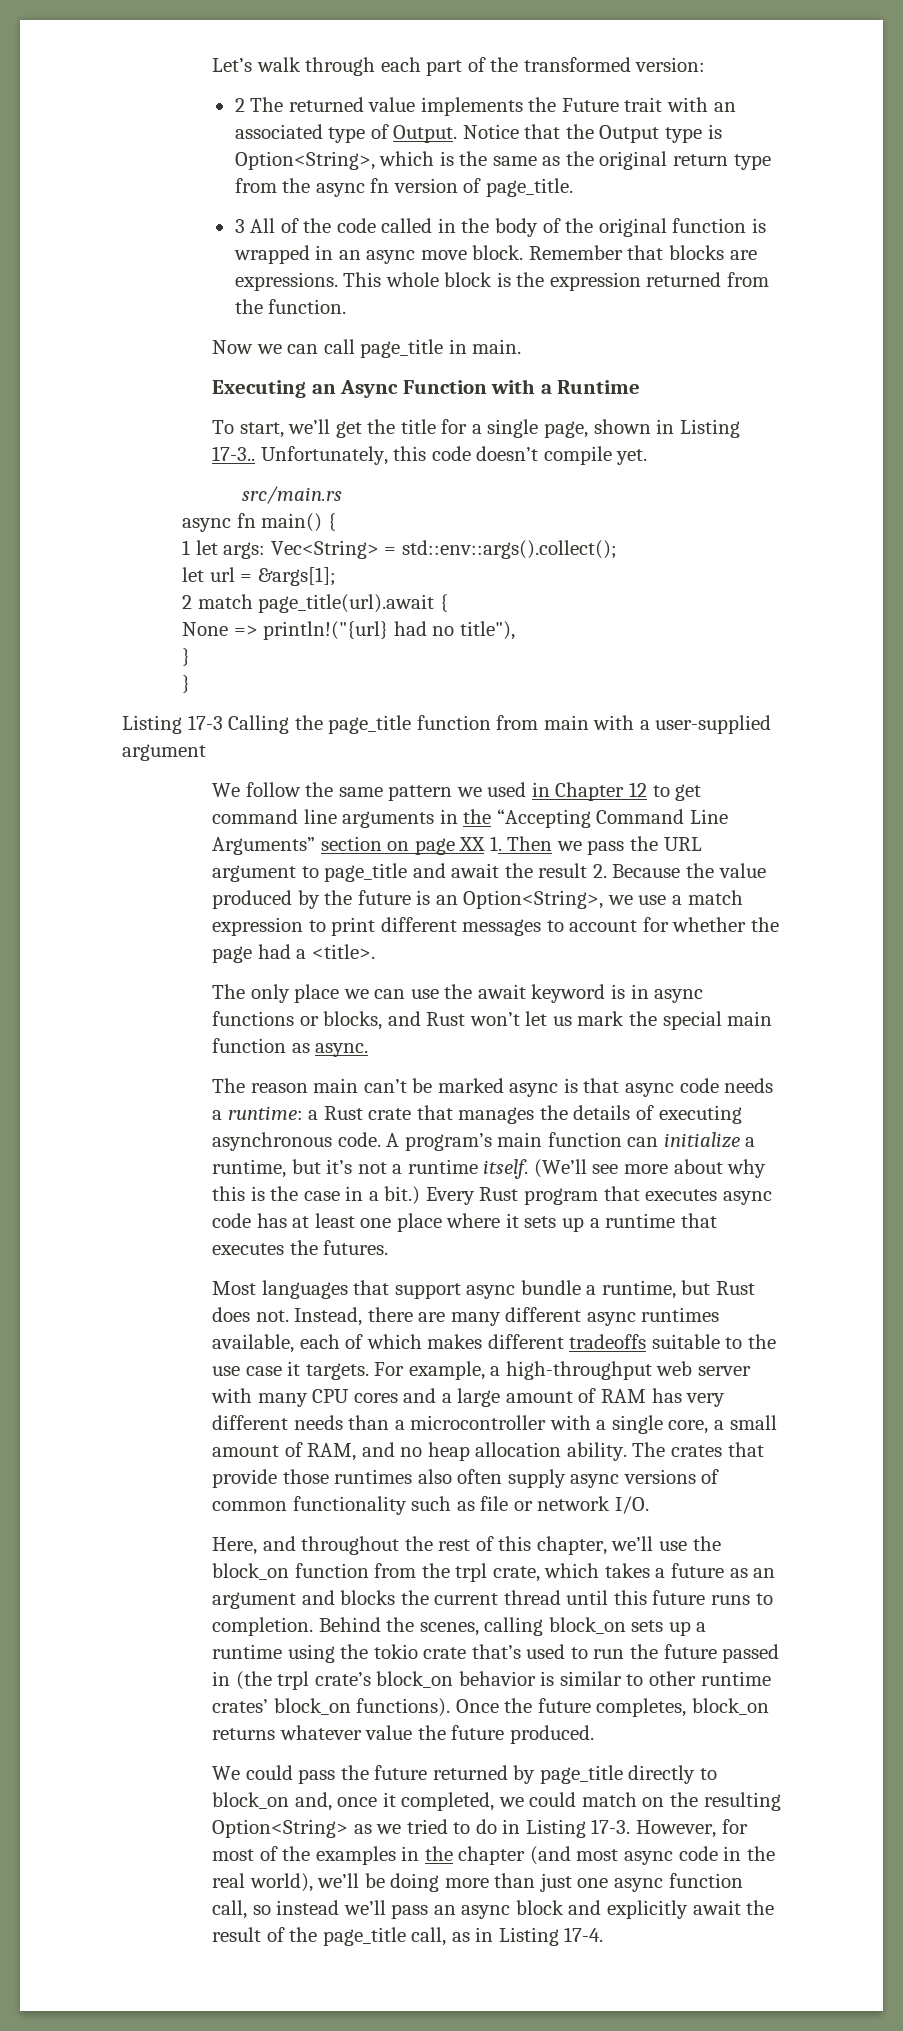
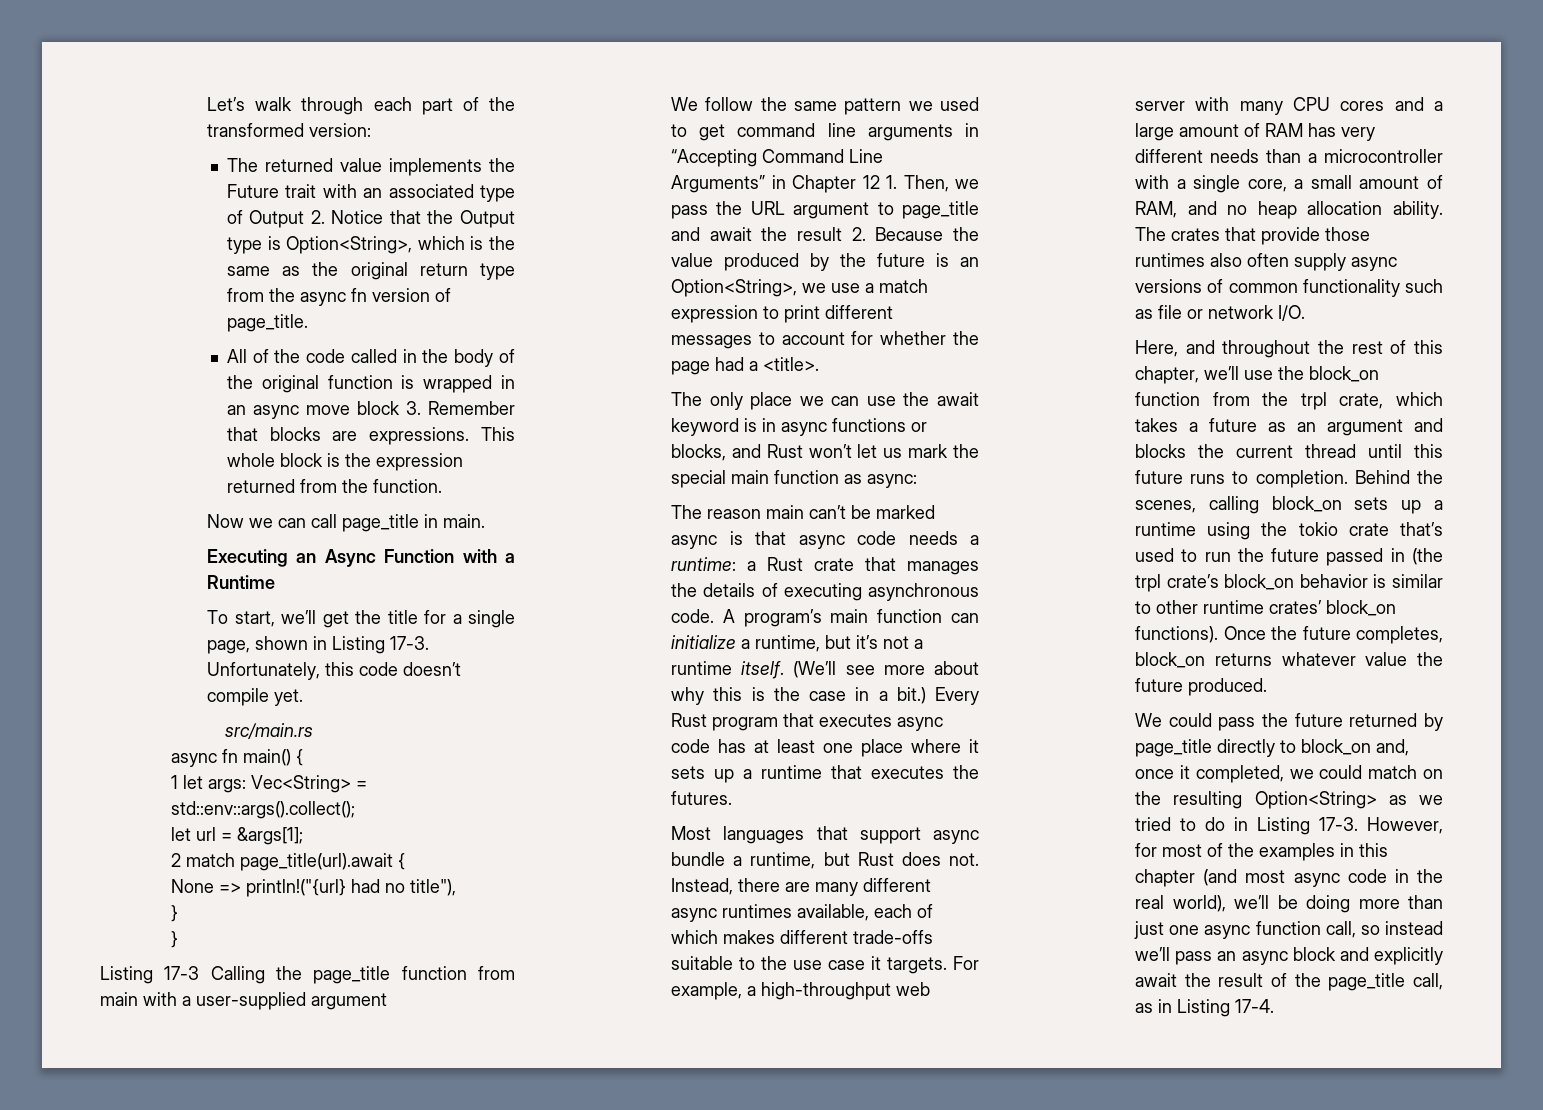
- 2 The returned value implements the Future trait with an associated type of Output. Notice that the Output type is Option<String>, which is the same as the original return type from the async fn version of page_title.
+ The returned value implements the Future trait with an associated type of Output 2. Notice that the Output type is Option<String>, which is the same as the original return type from the async fn version of page_title.
- 3 All of the code called in the body of the original function is wrapped in an async move block. Remember that blocks are expressions.
+ All of the code called in the body of the original function is wrapped in an async move block 3. Remember that blocks are expressions.
- To start, we’ll get the title for a single page, shown in Listing 17-3..
+ To start, we’ll get the title for a single page, shown in Listing 17-3.
- We follow the same pattern we used in Chapter 12 to get command line arguments in the “Accepting Command Line Arguments” section on page XX 1. Then we pass the URL argument to page_title and await the result 2. Because the value produced by the future is an Option<String>, we use a match expression to print different messages to account for whether the page had a <title>.
+ We follow the same pattern we used to get command line arguments in “Accepting Command Line Arguments” in Chapter 12 1. Then, we pass the URL argument to page_title and await the result 2. Because the value produced by the future is an Option<String>, we use a match expression to print different messages to account for whether the page had a <title>.
- The only place we can use the await keyword is in async functions or blocks, and Rust won’t let us mark the special main function as async.
+ The only place we can use the await keyword is in async functions or blocks, and Rust won’t let us mark the special main function as async:
- Instead, there are many different async runtimes available, each of which makes different tradeoffs suitable to the use case it targets.
+ Instead, there are many different async runtimes available, each of which makes different trade-offs suitable to the use case it targets.
- However, for most of the examples in the chapter (and most async code in the real world), we’ll be doing more than just one async function call, so instead we’ll pass an async block and explicitly await the result of the page_title call, as in Listing 17-4.
+ However, for most of the examples in this chapter (and most async code in the real world), we’ll be doing more than just one async function call, so instead we’ll pass an async block and explicitly await the result of the page_title call, as in Listing 17-4.

